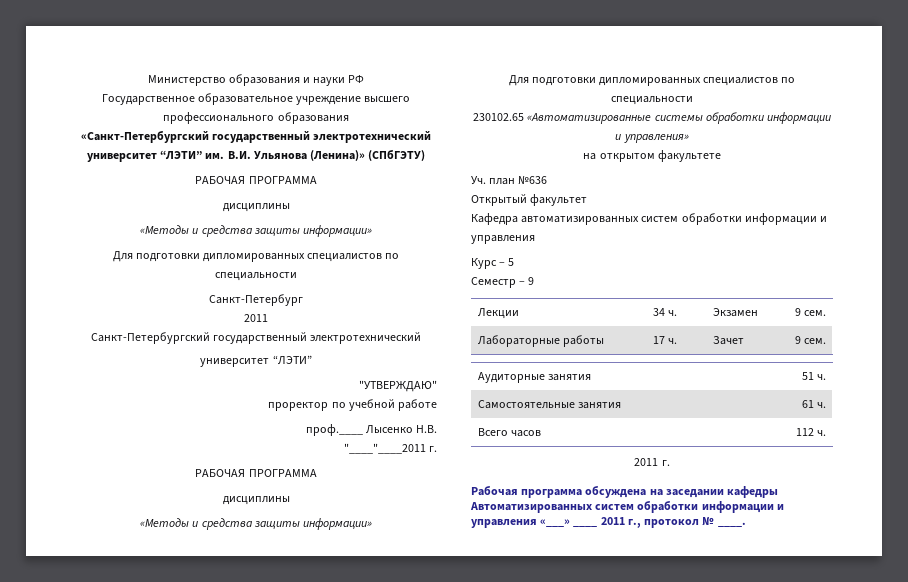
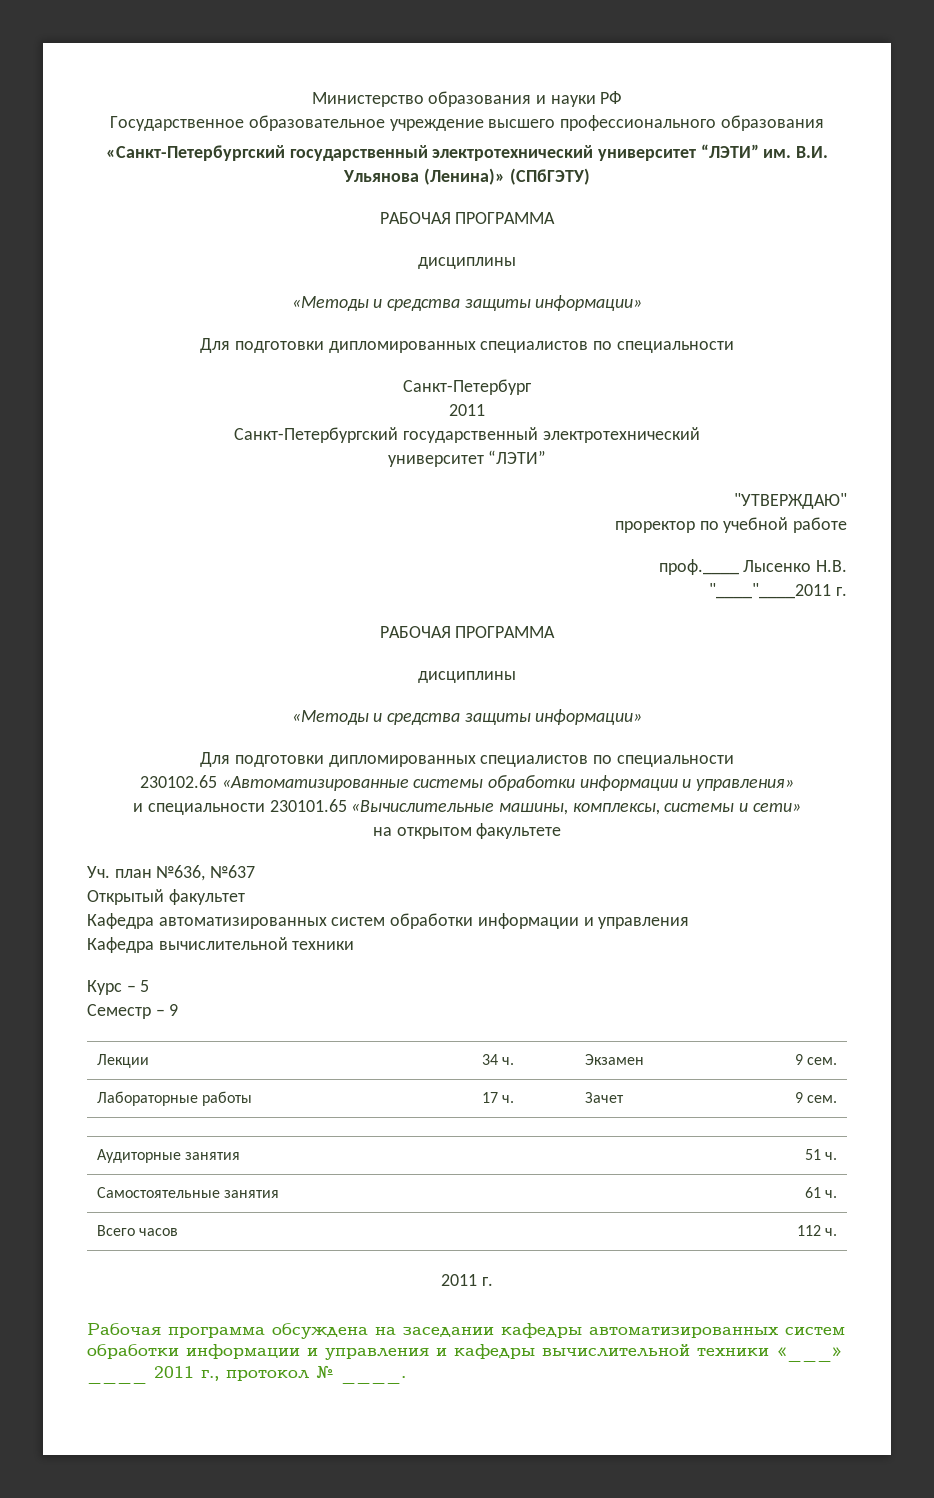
+ и специальности 230101.65 «Вычислительные машины, комплексы, системы и сети»
- Уч. план №636
+ Уч. план №636, №637
+ Кафедра вычислительной техники
- Рабочая программа обсуждена на заседании кафедры Автоматизированных систем обработки информации и управления «___» ____ 2011 г., протокол № ____.
+ Рабочая программа обсуждена на заседании кафедры автоматизированных систем обработки информации и управления и кафедры вычислительной техники «___» ____ 2011 г., протокол № ____.

